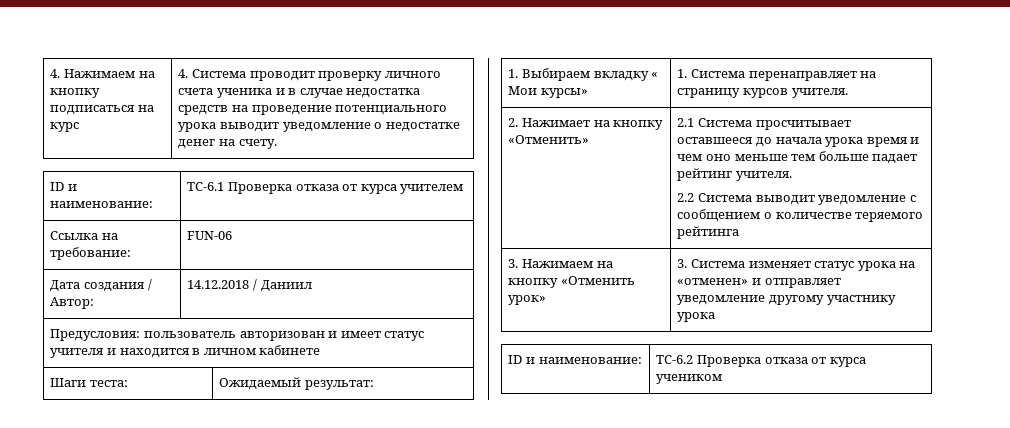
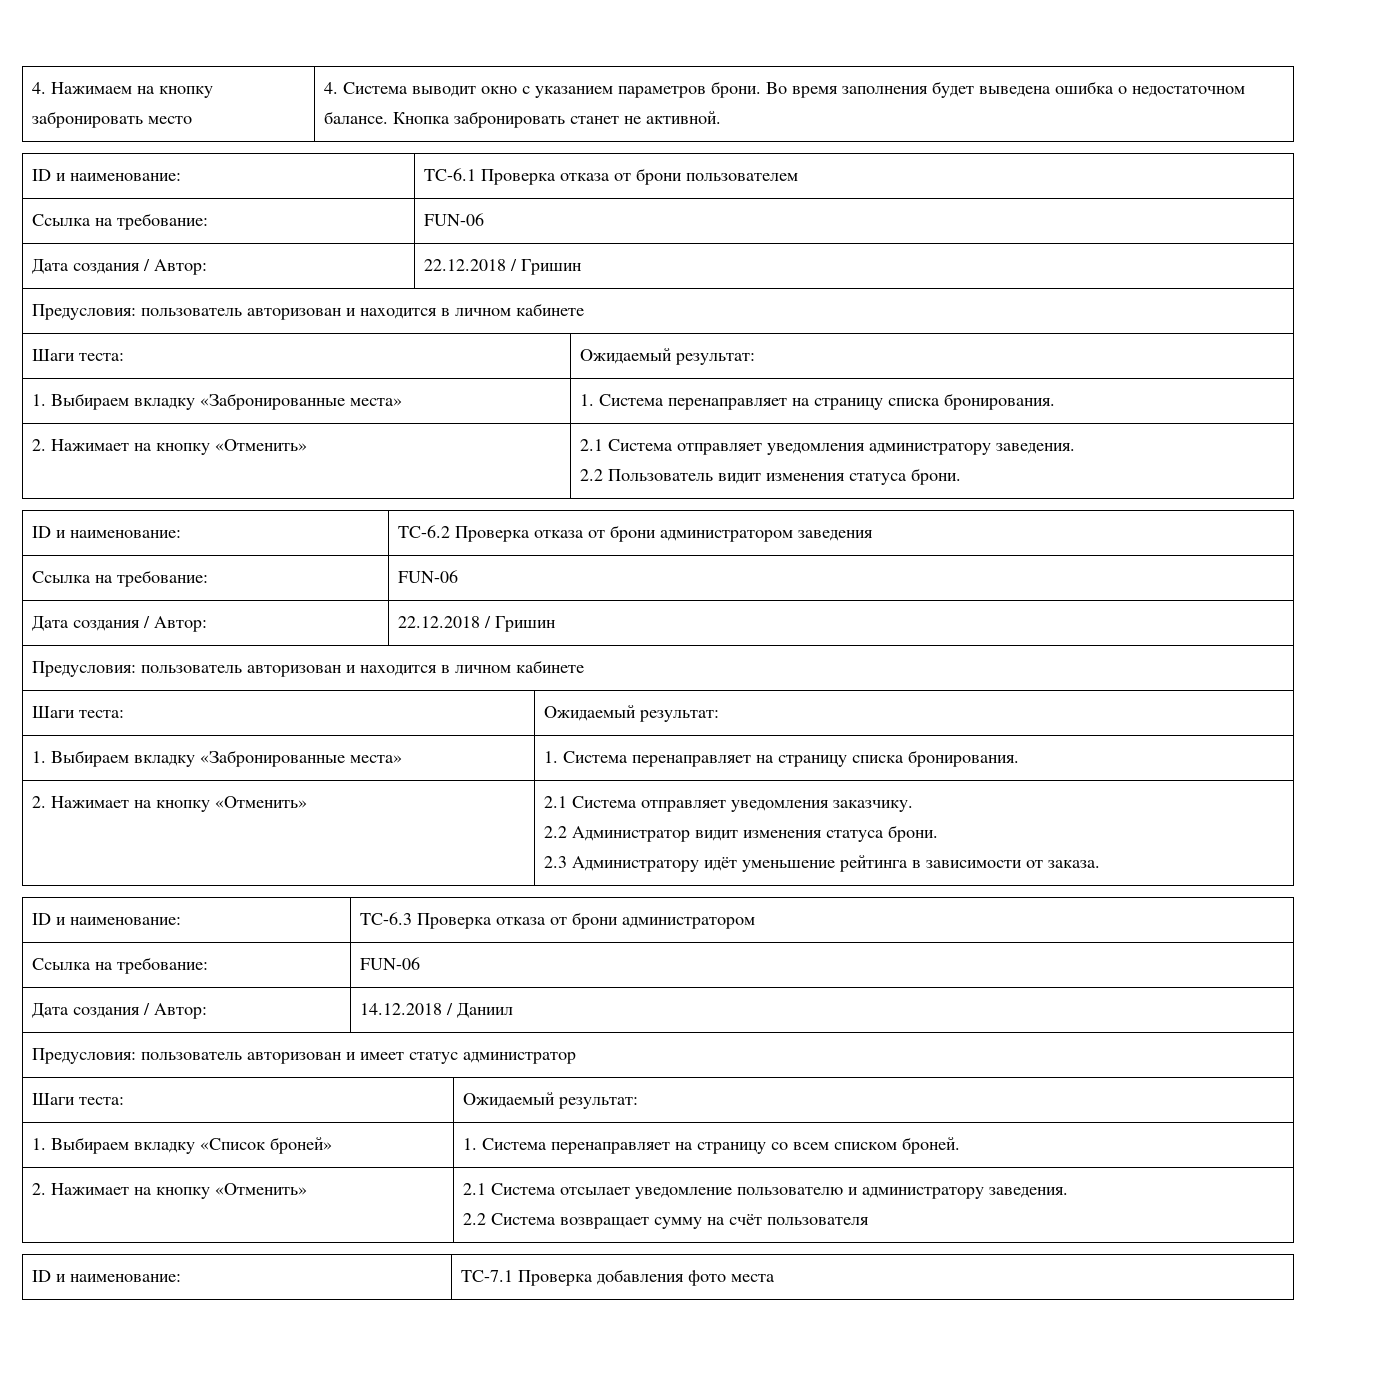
- 4. Нажимаем на кнопку подписаться на курс | 4. Система проводит проверку личного счета ученика и в случае недостатка средств на проведение потенциального урока выводит уведомление о недостатке денег на счету.
+ 4. Нажимаем на кнопку забронировать место | 4. Система выводит окно с указанием параметров брони. Во время заполнения будет выведена ошибка о недостаточном балансе. Кнопка забронировать станет не активной.
- ID и наименование: | TC-6.1 Проверка отказа от курса учителем
+ ID и наименование: | TC-6.1 Проверка отказа от брони пользователем
+ Ссылка на требование: | FUN-06
+ Дата создания / Автор: | 22.12.2018 / Гришин
+ Предусловия: пользователь авторизован и находится в личном кабинете
+ Шаги теста: | Ожидаемый результат:
+ 1. Выбираем вкладку «Забронированные места» | 1. Система перенаправляет на страницу списка бронирования.
+ 2. Нажимает на кнопку «Отменить» | 2.1 Система отправляет уведомления администратору заведения.
+ 2.2 Пользователь видит изменения статуса брони.
+ ID и наименование: | TC-6.2 Проверка отказа от брони администратором заведения
+ Ссылка на требование: | FUN-06
+ Дата создания / Автор: | 22.12.2018 / Гришин
+ Предусловия: пользователь авторизован и находится в личном кабинете
+ Шаги теста: | Ожидаемый результат:
+ 1. Выбираем вкладку «Забронированные места» | 1. Система перенаправляет на страницу списка бронирования.
+ 2. Нажимает на кнопку «Отменить» | 2.1 Система отправляет уведомления заказчику.
+ 2.2 Администратор видит изменения статуса брони.
+ 2.3 Администратору идёт уменьшение рейтинга в зависимости от заказа.
+ ID и наименование: | TC-6.3 Проверка отказа от брони администратором
- Предусловия: пользователь авторизован и имеет статус учителя и находится в личном кабинете
+ Предусловия: пользователь авторизован и имеет статус администратор
  Шаги теста: | Ожидаемый результат:
- 1. Выбираем вкладку « Мои курсы» | 1. Система перенаправляет на страницу курсов учителя.
- 2. Нажимает на кнопку «Отменить» | 2.1 Система просчитывает оставшееся до начала урока время и чем оно меньше тем больше падает рейтинг учителя.
- 2.2 Система выводит уведомление с сообщением о количестве теряемого рейтинга
- 3. Нажимаем на кнопку «Отменить урок» | 3. Система изменяет статус урока на «отменен» и отправляет уведомление другому участнику урока
- ID и наименование: | TC-6.2 Проверка отказа от курса учеником
+ 1. Выбираем вкладку «Список броней» | 1. Система перенаправляет на страницу со всем списком броней.
+ 2. Нажимает на кнопку «Отменить» | 2.1 Система отсылает уведомление пользователю и администратору заведения.
+ 2.2 Система возвращает сумму на счёт пользователя
+ ID и наименование: | TC-7.1 Проверка добавления фото места

